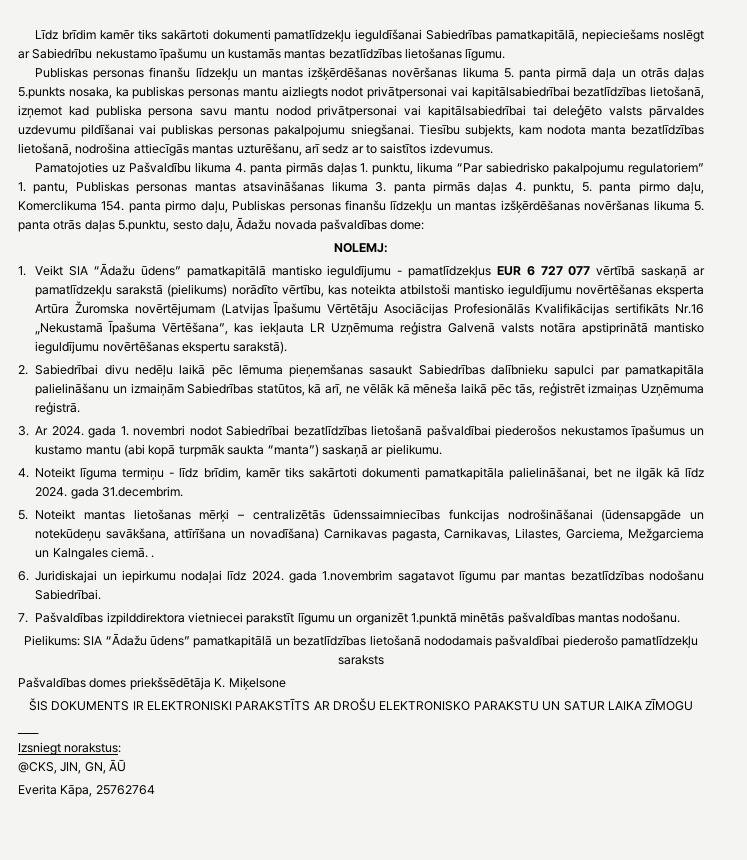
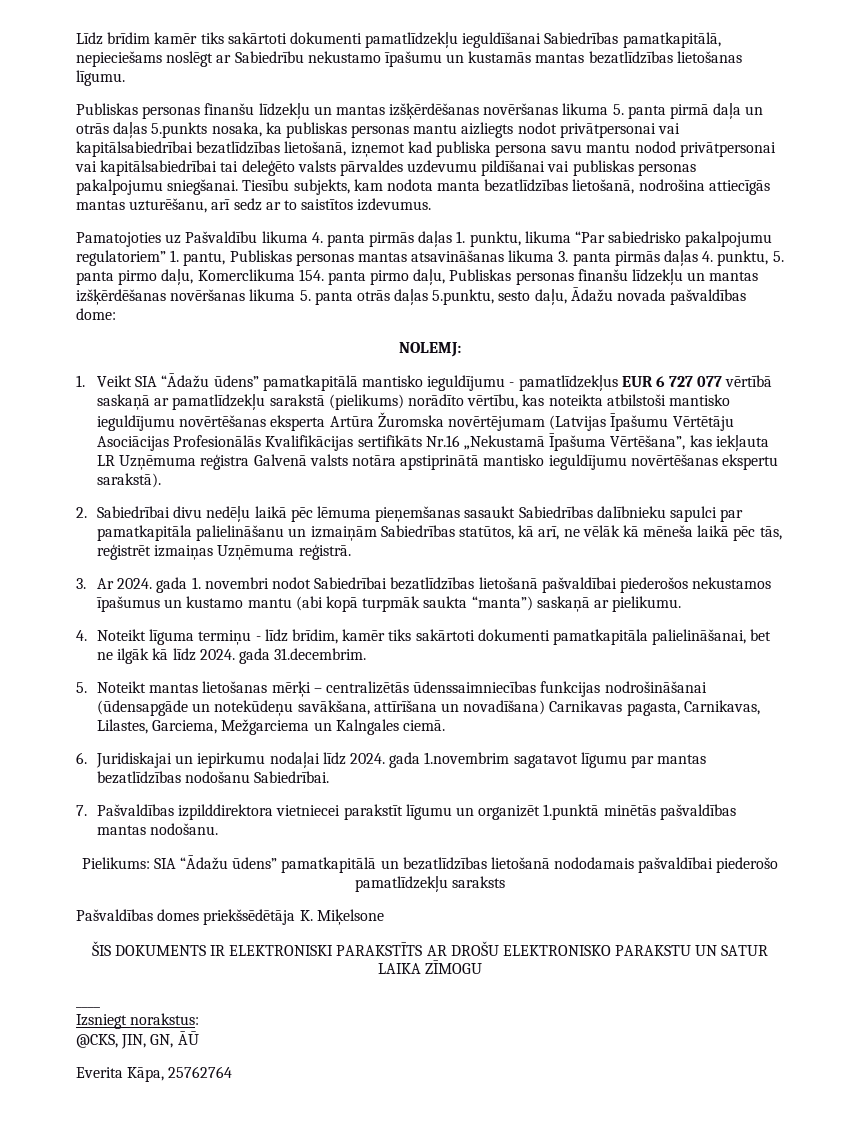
- 5. Noteikt mantas lietošanas mērķi – centralizētās ūdenssaimniecības funkcijas nodrošināšanai (ūdensapgāde un notekūdeņu savākšana, attīrīšana un novadīšana) Carnikavas pagasta, Carnikavas, Lilastes, Garciema, Mežgarciema un Kalngales ciemā. .
+ 5. Noteikt mantas lietošanas mērķi – centralizētās ūdenssaimniecības funkcijas nodrošināšanai (ūdensapgāde un notekūdeņu savākšana, attīrīšana un novadīšana) Carnikavas pagasta, Carnikavas, Lilastes, Garciema, Mežgarciema un Kalngales ciemā.

